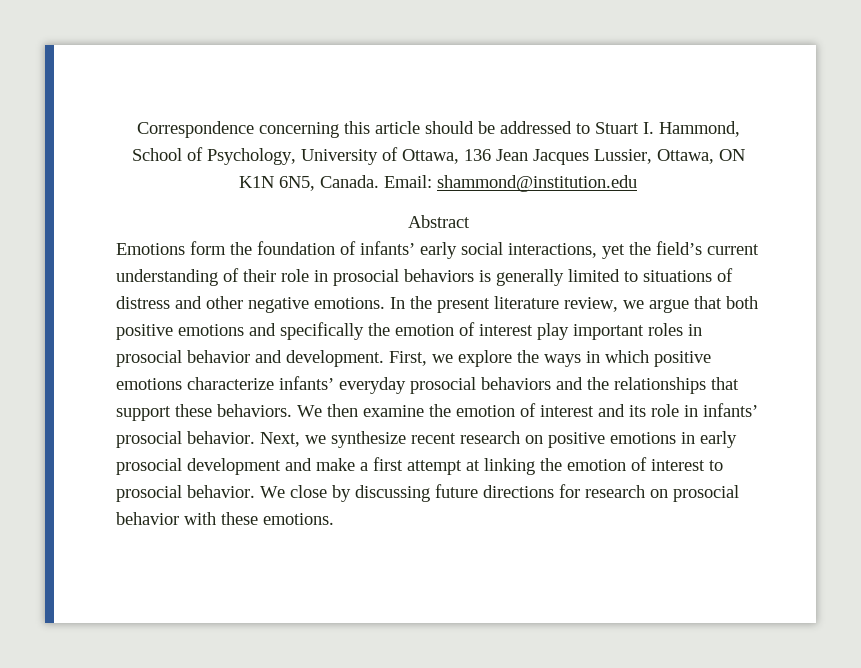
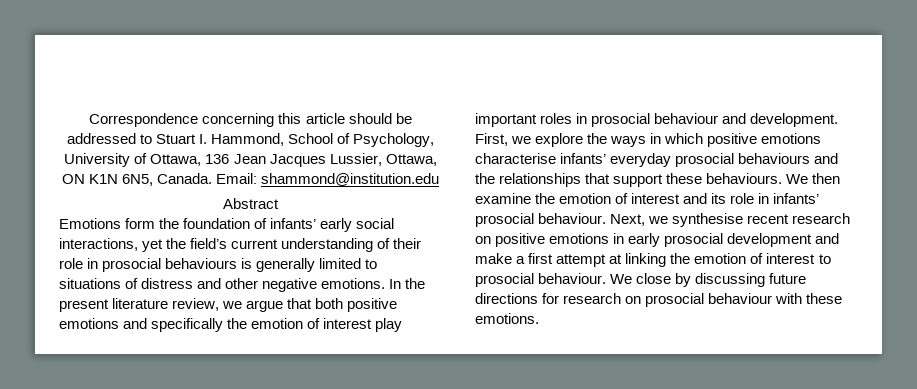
- Emotions form the foundation of infants’ early social interactions, yet the field’s current understanding of their role in prosocial behaviors is generally limited to situations of distress and other negative emotions.
+ Emotions form the foundation of infants’ early social interactions, yet the field’s current understanding of their role in prosocial behaviours is generally limited to situations of distress and other negative emotions.
- In the present literature review, we argue that both positive emotions and specifically the emotion of interest play important roles in prosocial behavior and development.
+ In the present literature review, we argue that both positive emotions and specifically the emotion of interest play important roles in prosocial behaviour and development.
- First, we explore the ways in which positive emotions characterize infants’ everyday prosocial behaviors and the relationships that support these behaviors.
+ First, we explore the ways in which positive emotions characterise infants’ everyday prosocial behaviours and the relationships that support these behaviours.
- We then examine the emotion of interest and its role in infants’ prosocial behavior.
+ We then examine the emotion of interest and its role in infants’ prosocial behaviour.
- Next, we synthesize recent research on positive emotions in early prosocial development and make a first attempt at linking the emotion of interest to prosocial behavior.
+ Next, we synthesise recent research on positive emotions in early prosocial development and make a first attempt at linking the emotion of interest to prosocial behaviour.
- We close by discussing future directions for research on prosocial behavior with these emotions.
+ We close by discussing future directions for research on prosocial behaviour with these emotions.

